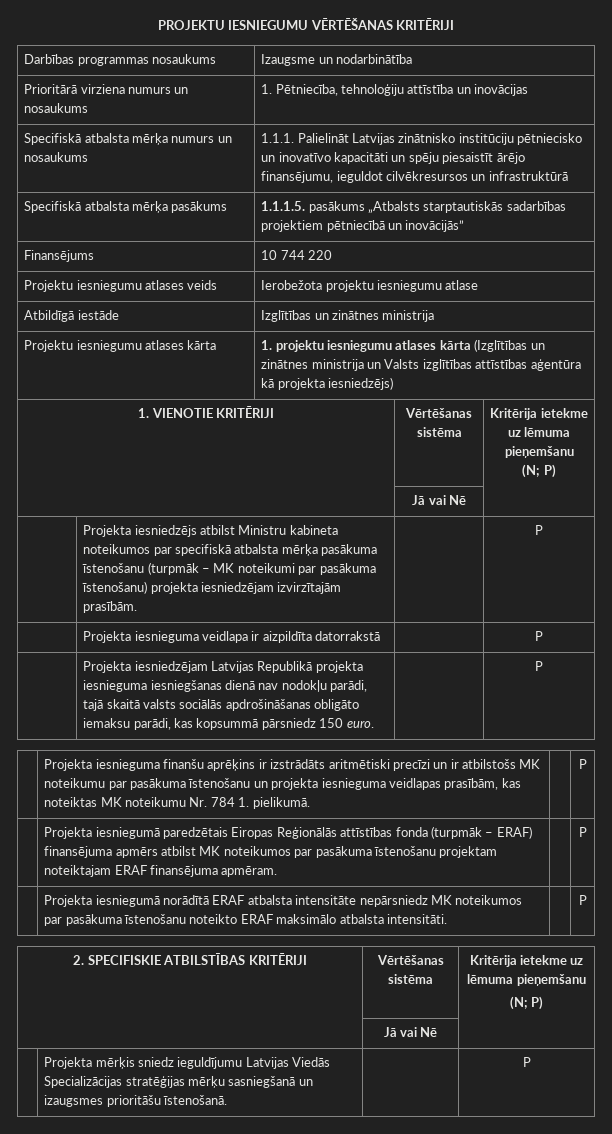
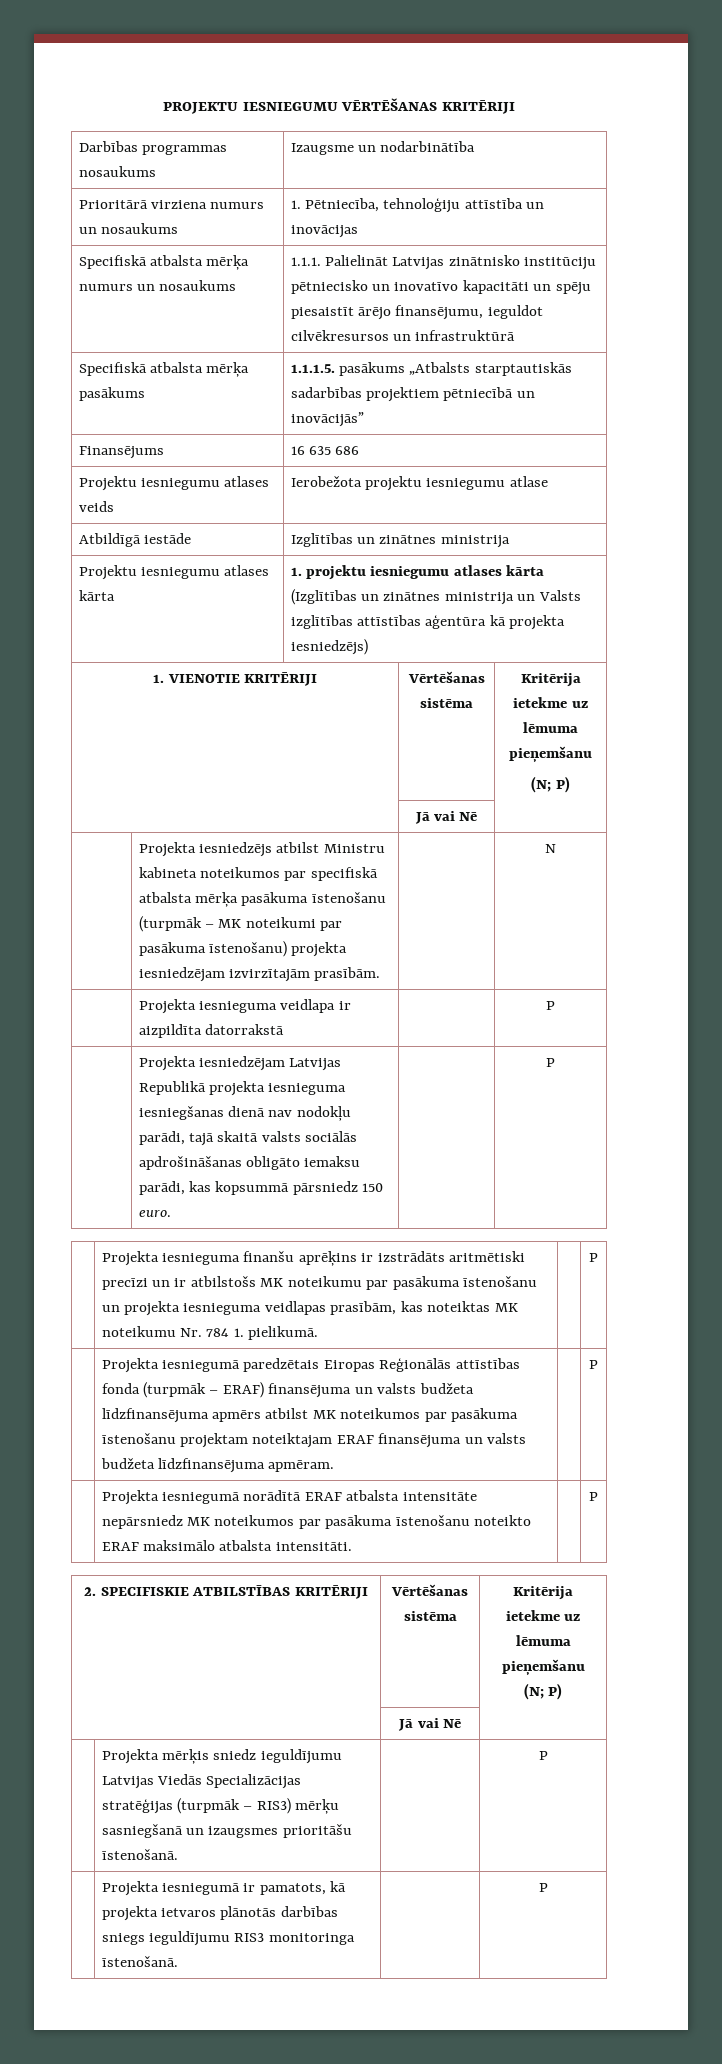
- Finansējums | 10 744 220
+ Finansējums | 16 635 686
- | Projekta iesniedzējs atbilst Ministru kabineta noteikumos par specifiskā atbalsta mērķa pasākuma īstenošanu (turpmāk – MK noteikumi par pasākuma īstenošanu) projekta iesniedzējam izvirzītajām prasībām. | | P
+ | Projekta iesniedzējs atbilst Ministru kabineta noteikumos par specifiskā atbalsta mērķa pasākuma īstenošanu (turpmāk – MK noteikumi par pasākuma īstenošanu) projekta iesniedzējam izvirzītajām prasībām. | | N
- | Projekta iesniegumā paredzētais Eiropas Reģionālās attīstības fonda (turpmāk – ERAF) finansējuma apmērs atbilst MK noteikumos par pasākuma īstenošanu projektam noteiktajam ERAF finansējuma apmēram. | | P
+ | Projekta iesniegumā paredzētais Eiropas Reģionālās attīstības fonda (turpmāk – ERAF) finansējuma un valsts budžeta līdzfinansējuma apmērs atbilst MK noteikumos par pasākuma īstenošanu projektam noteiktajam ERAF finansējuma un valsts budžeta līdzfinansējuma apmēram. | | P
- | Projekta mērķis sniedz ieguldījumu Latvijas Viedās Specializācijas stratēģijas mērķu sasniegšanā un izaugsmes prioritāšu īstenošanā. | | P
+ | Projekta mērķis sniedz ieguldījumu Latvijas Viedās Specializācijas stratēģijas (turpmāk – RIS3) mērķu sasniegšanā un izaugsmes prioritāšu īstenošanā. | | P
+ | Projekta iesniegumā ir pamatots, kā projekta ietvaros plānotās darbības sniegs ieguldījumu RIS3 monitoringa īstenošanā. | | P

